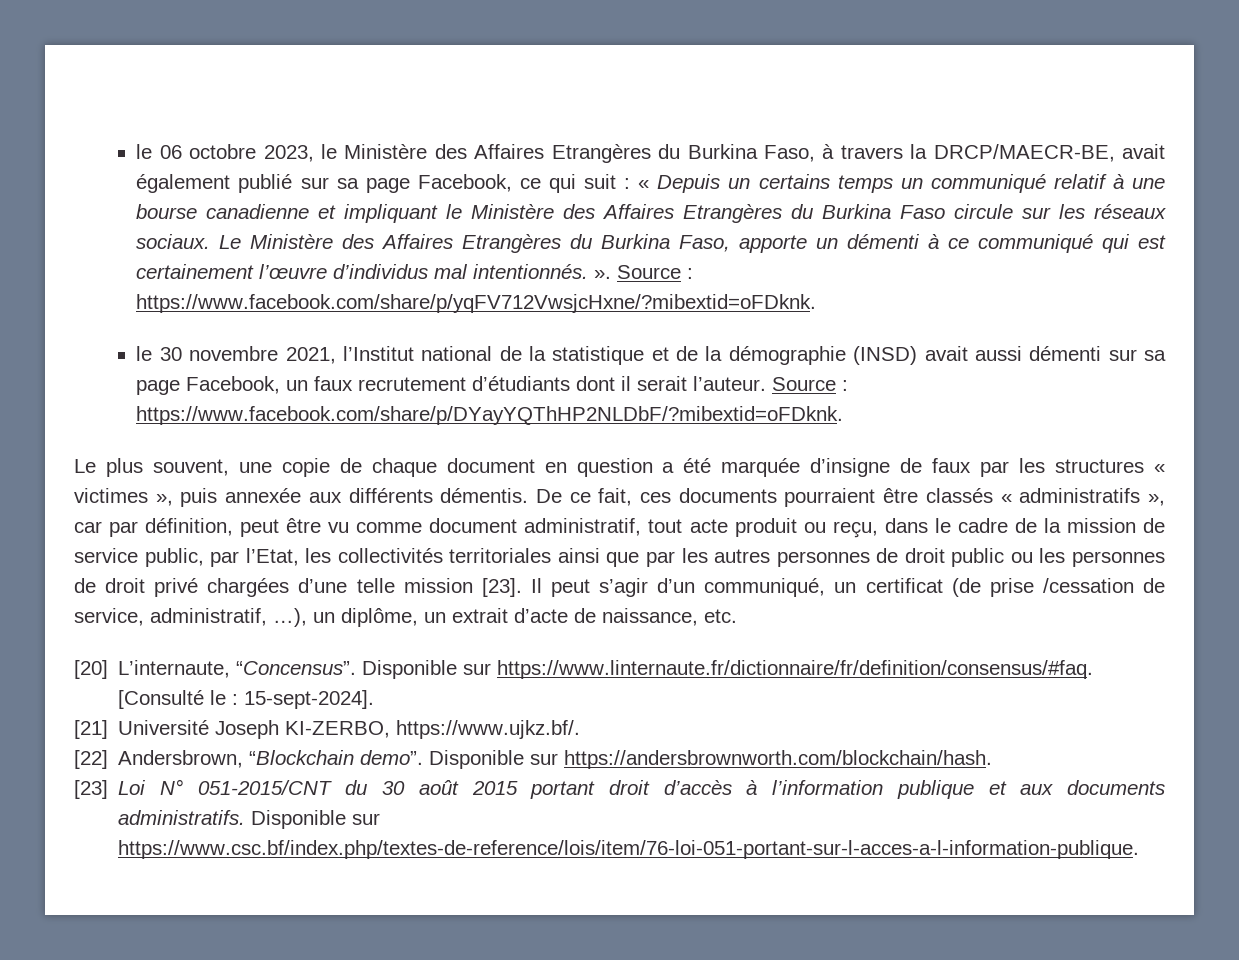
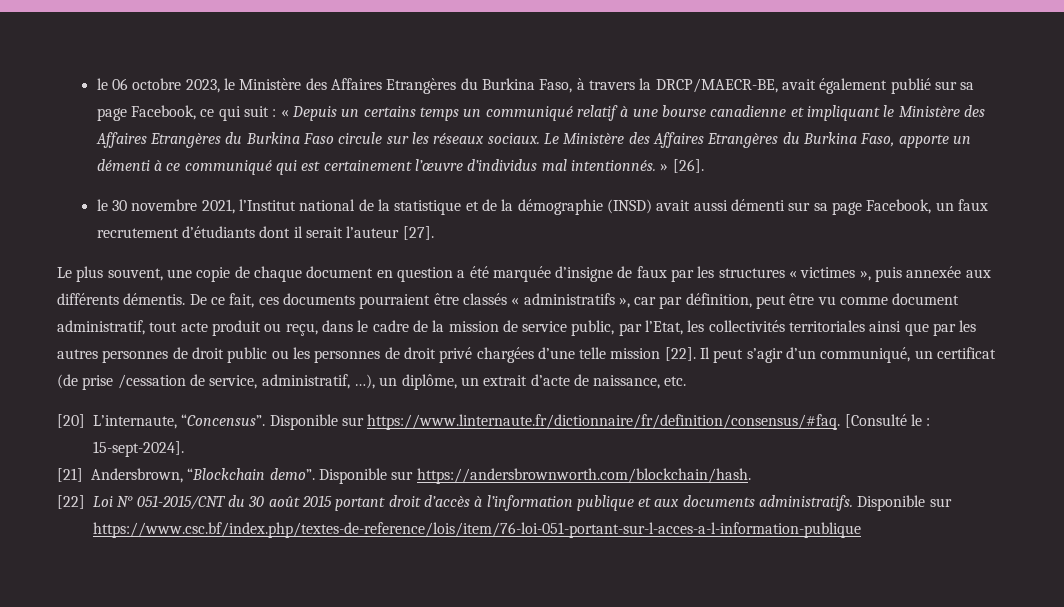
- Le Ministère des Affaires Etrangères du Burkina Faso, apporte un démenti à ce communiqué qui est certainement l’œuvre d’individus mal intentionnés. ». Source : https://www.facebook.com/share/p/yqFV712VwsjcHxne/?mibextid=oFDknk.
+ Le Ministère des Affaires Etrangères du Burkina Faso, apporte un démenti à ce communiqué qui est certainement l’œuvre d’individus mal intentionnés. » [26].
- le 30 novembre 2021, l’Institut national de la statistique et de la démographie (INSD) avait aussi démenti sur sa page Facebook, un faux recrutement d’étudiants dont il serait l’auteur. Source : https://www.facebook.com/share/p/DYayYQThHP2NLDbF/?mibextid=oFDknk.
+ le 30 novembre 2021, l’Institut national de la statistique et de la démographie (INSD) avait aussi démenti sur sa page Facebook, un faux recrutement d’étudiants dont il serait l’auteur [27].
- De ce fait, ces documents pourraient être classés « administratifs », car par définition, peut être vu comme document administratif, tout acte produit ou reçu, dans le cadre de la mission de service public, par l’Etat, les collectivités territoriales ainsi que par les autres personnes de droit public ou les personnes de droit privé chargées d’une telle mission [23].
+ De ce fait, ces documents pourraient être classés « administratifs », car par définition, peut être vu comme document administratif, tout acte produit ou reçu, dans le cadre de la mission de service public, par l’Etat, les collectivités territoriales ainsi que par les autres personnes de droit public ou les personnes de droit privé chargées d’une telle mission [22].
- [21] Université Joseph KI-ZERBO, https://www.ujkz.bf/.
- [22] Andersbrown, “Blockchain demo”.
+ [21] Andersbrown, “Blockchain demo”.
- [23] Loi N° 051-2015/CNT du 30 août 2015 portant droit d’accès à l’information publique et aux documents administratifs.
+ [22] Loi N° 051-2015/CNT du 30 août 2015 portant droit d’accès à l’information publique et aux documents administratifs.
- Disponible sur https://www.csc.bf/index.php/textes-de-reference/lois/item/76-loi-051-portant-sur-l-acces-a-l-information-publique.
+ Disponible sur https://www.csc.bf/index.php/textes-de-reference/lois/item/76-loi-051-portant-sur-l-acces-a-l-information-publique

